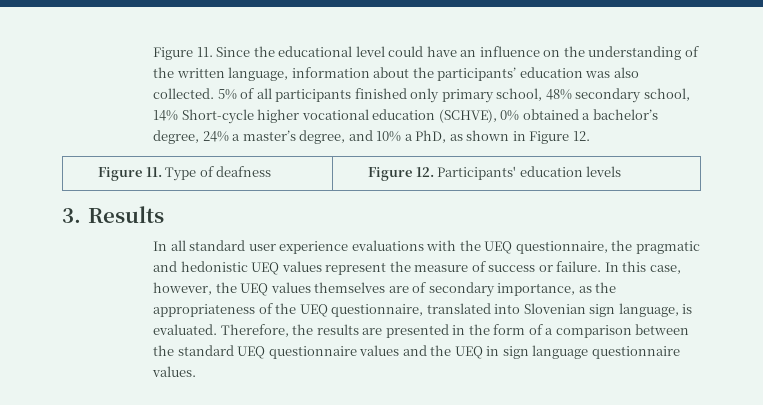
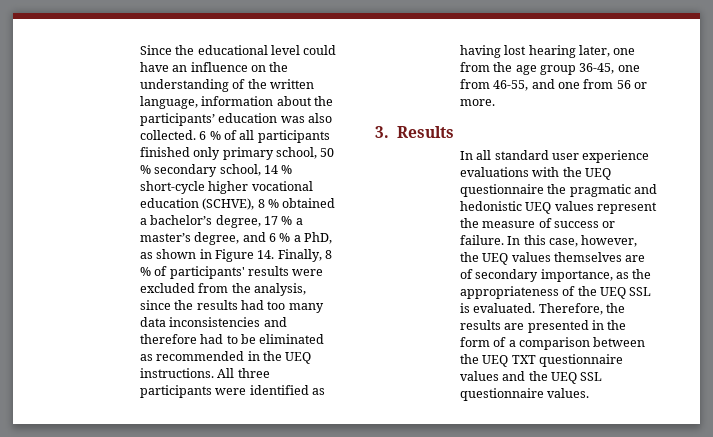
- Figure 11. Since the educational level could have an influence on the understanding of the written language, information about the participants’ education was also collected.
+ Since the educational level could have an influence on the understanding of the written language, information about the participants’ education was also collected.
- 5% of all participants finished only primary school, 48% secondary school, 14% Short-cycle higher vocational education (SCHVE), 0% obtained a bachelor’s degree, 24% a master’s degree, and 10% a PhD, as shown in Figure 12.
- Figure 11. Type of deafness | Figure 12. Participants' education levels
+ 6 % of all participants finished only primary school, 50 % secondary school, 14 % short-cycle higher vocational education (SCHVE), 8 % obtained a bachelor’s degree, 17 % a master’s degree, and 6 % a PhD, as shown in Figure 14. Finally, 8 % of participants' results were excluded from the analysis, since the results had too many data inconsistencies and therefore had to be eliminated as recommended in the UEQ instructions. All three participants were identified as having lost hearing later, one from the age group 36-45, one from 46-55, and one from 56 or more.
- In all standard user experience evaluations with the UEQ questionnaire, the pragmatic and hedonistic UEQ values represent the measure of success or failure.
+ In all standard user experience evaluations with the UEQ questionnaire the pragmatic and hedonistic UEQ values represent the measure of success or failure.
- In this case, however, the UEQ values themselves are of secondary importance, as the appropriateness of the UEQ questionnaire, translated into Slovenian sign language, is evaluated.
+ In this case, however, the UEQ values themselves are of secondary importance, as the appropriateness of the UEQ SSL is evaluated.
- Therefore, the results are presented in the form of a comparison between the standard UEQ questionnaire values and the UEQ in sign language questionnaire values.
+ Therefore, the results are presented in the form of a comparison between the UEQ TXT questionnaire values and the UEQ SSL questionnaire values.

